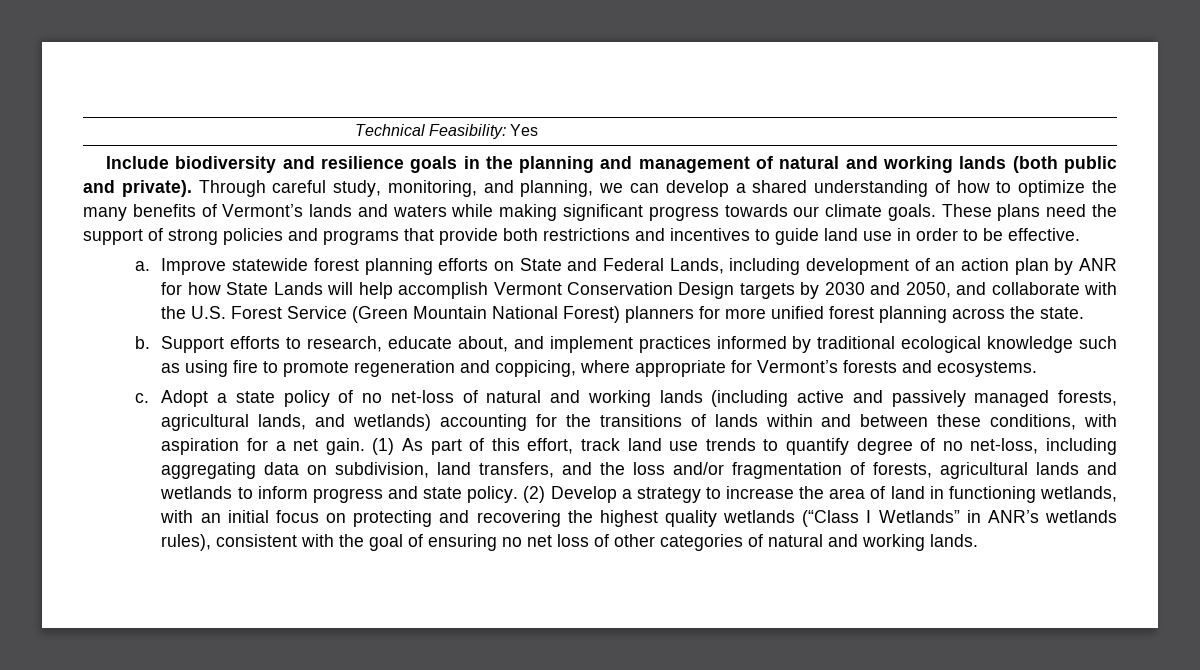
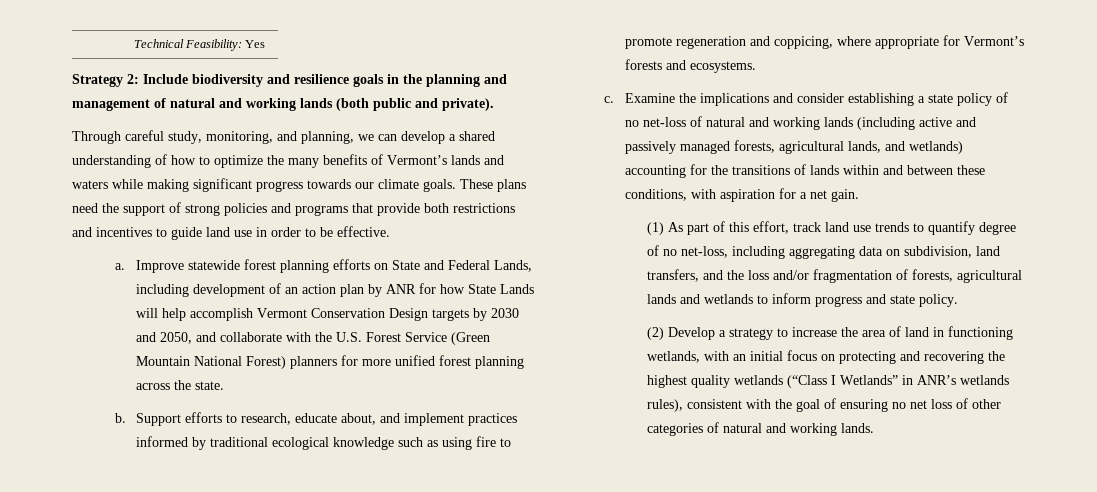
- Include biodiversity and resilience goals in the planning and management of natural and working lands (both public and private). Through careful study, monitoring, and planning, we can develop a shared understanding of how to optimize the many benefits of Vermont’s lands and waters while making significant progress towards our climate goals.
+ Strategy 2: Include biodiversity and resilience goals in the planning and management of natural and working lands (both public and private).
+ Through careful study, monitoring, and planning, we can develop a shared understanding of how to optimize the many benefits of Vermont’s lands and waters while making significant progress towards our climate goals.
- Adopt a state policy of no net-loss of natural and working lands (including active and passively managed forests, agricultural lands, and wetlands) accounting for the transitions of lands within and between these conditions, with aspiration for a net gain. (1) As part of this effort, track land use trends to quantify degree of no net-loss, including aggregating data on subdivision, land transfers, and the loss and/or fragmentation of forests, agricultural lands and wetlands to inform progress and state policy. (2) Develop a strategy to increase the area of land in functioning wetlands, with an initial focus on protecting and recovering the highest quality wetlands (“Class I Wetlands” in ANR’s wetlands rules), consistent with the goal of ensuring no net loss of other categories of natural and working lands.
+ Examine the implications and consider establishing a state policy of no net-loss of natural and working lands (including active and passively managed forests, agricultural lands, and wetlands) accounting for the transitions of lands within and between these conditions, with aspiration for a net gain.
+ (1) As part of this effort, track land use trends to quantify degree of no net-loss, including aggregating data on subdivision, land transfers, and the loss and/or fragmentation of forests, agricultural lands and wetlands to inform progress and state policy.
+ (2) Develop a strategy to increase the area of land in functioning wetlands, with an initial focus on protecting and recovering the highest quality wetlands (“Class I Wetlands” in ANR’s wetlands rules), consistent with the goal of ensuring no net loss of other categories of natural and working lands.

